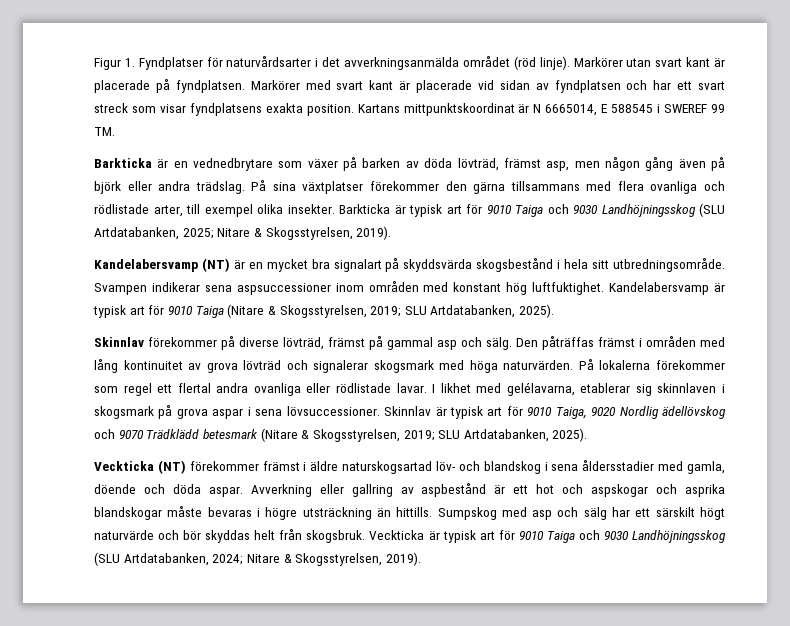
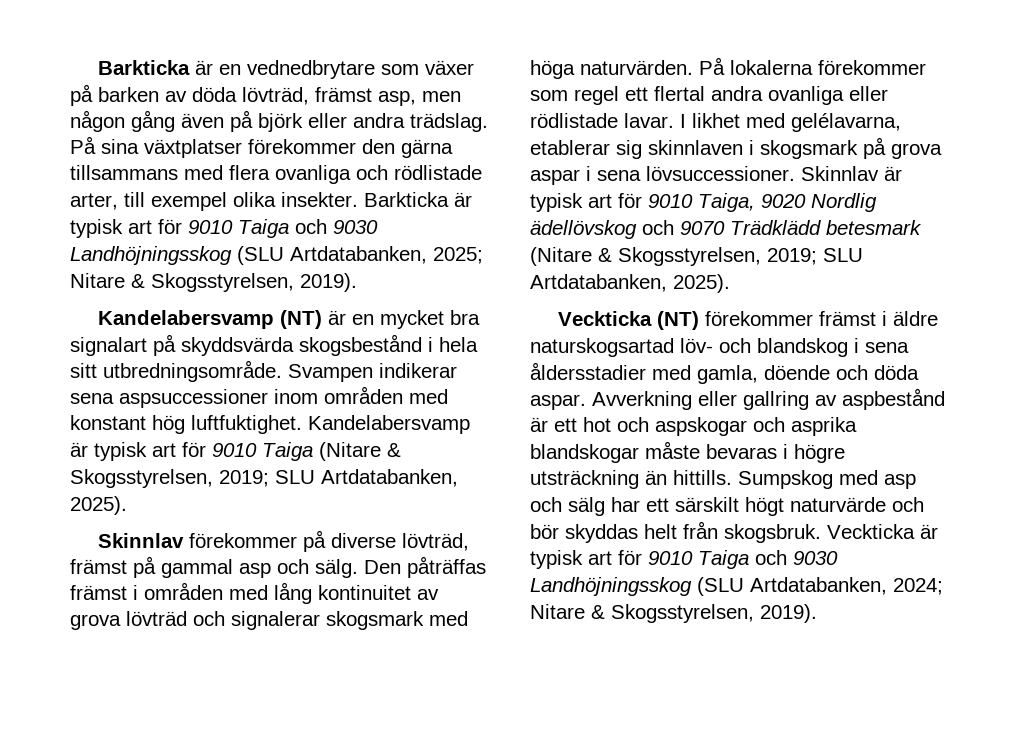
- Figur 1. Fyndplatser för naturvårdsarter i det avverkningsanmälda området (röd linje). Markörer utan svart kant är placerade på fyndplatsen. Markörer med svart kant är placerade vid sidan av fyndplatsen och har ett svart streck som visar fyndplatsens exakta position. Kartans mittpunktskoordinat är N 6665014, E 588545 i SWEREF 99 TM.

